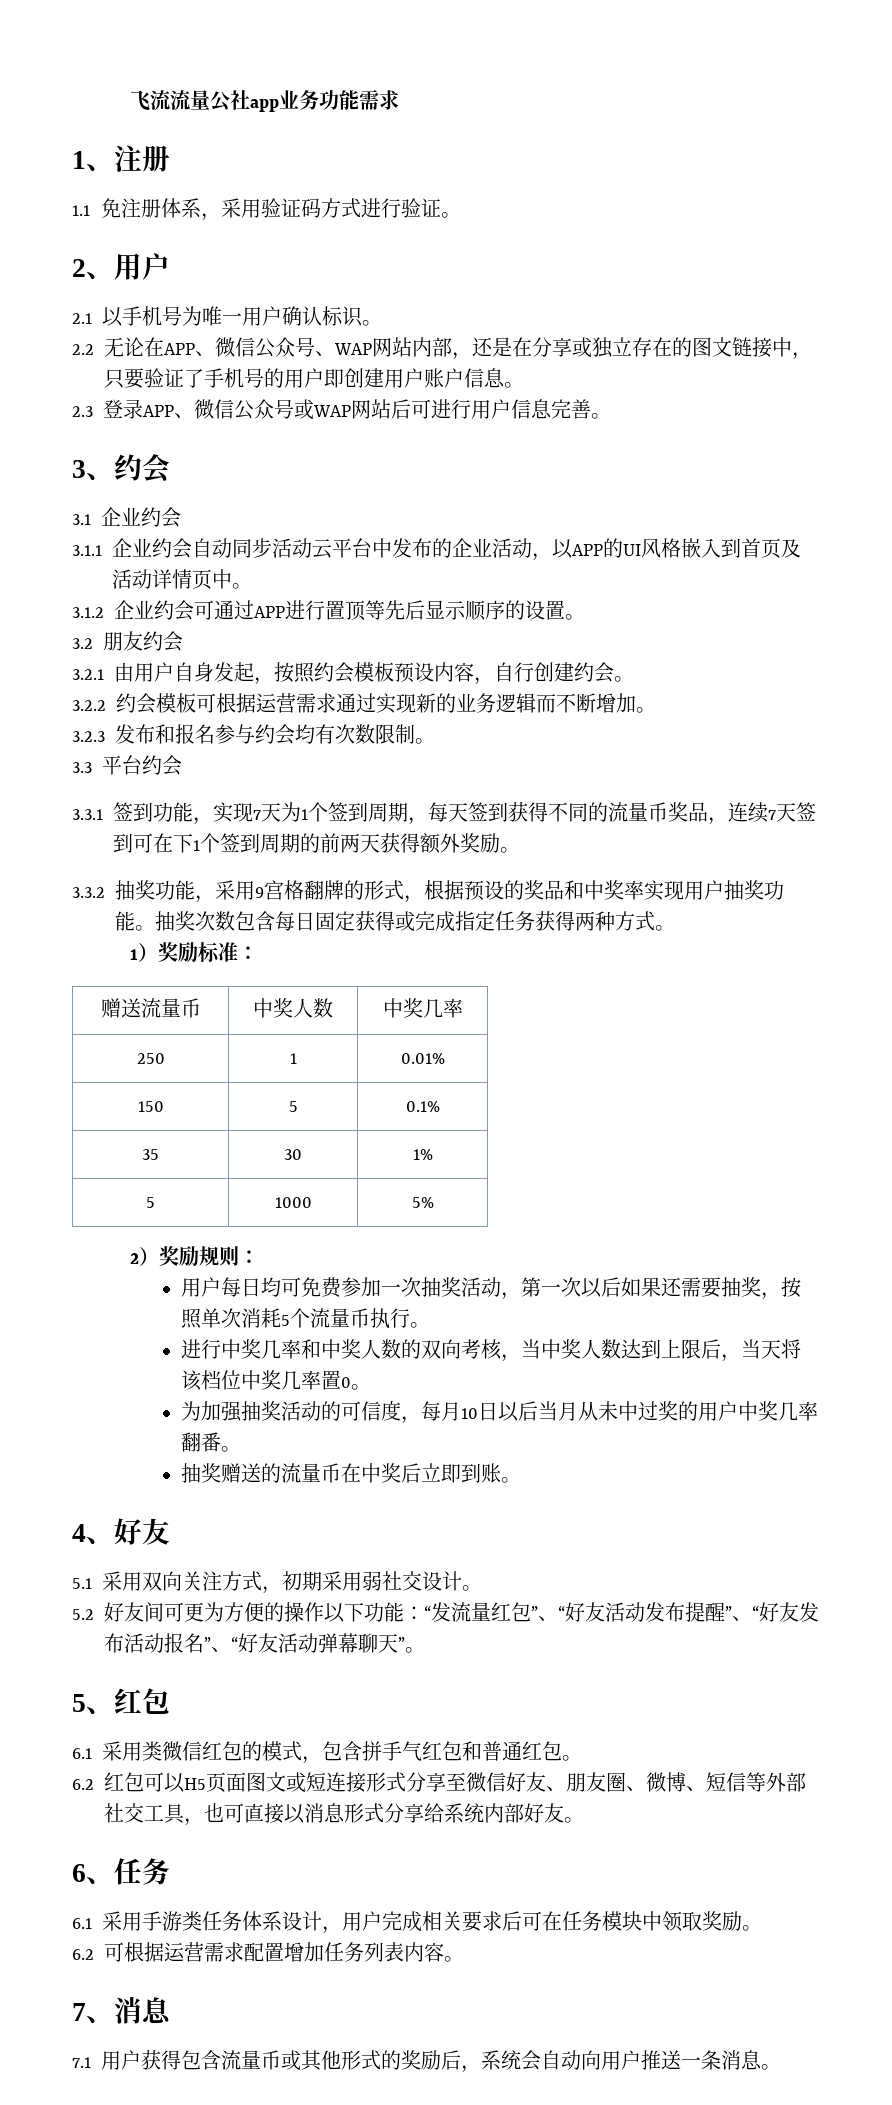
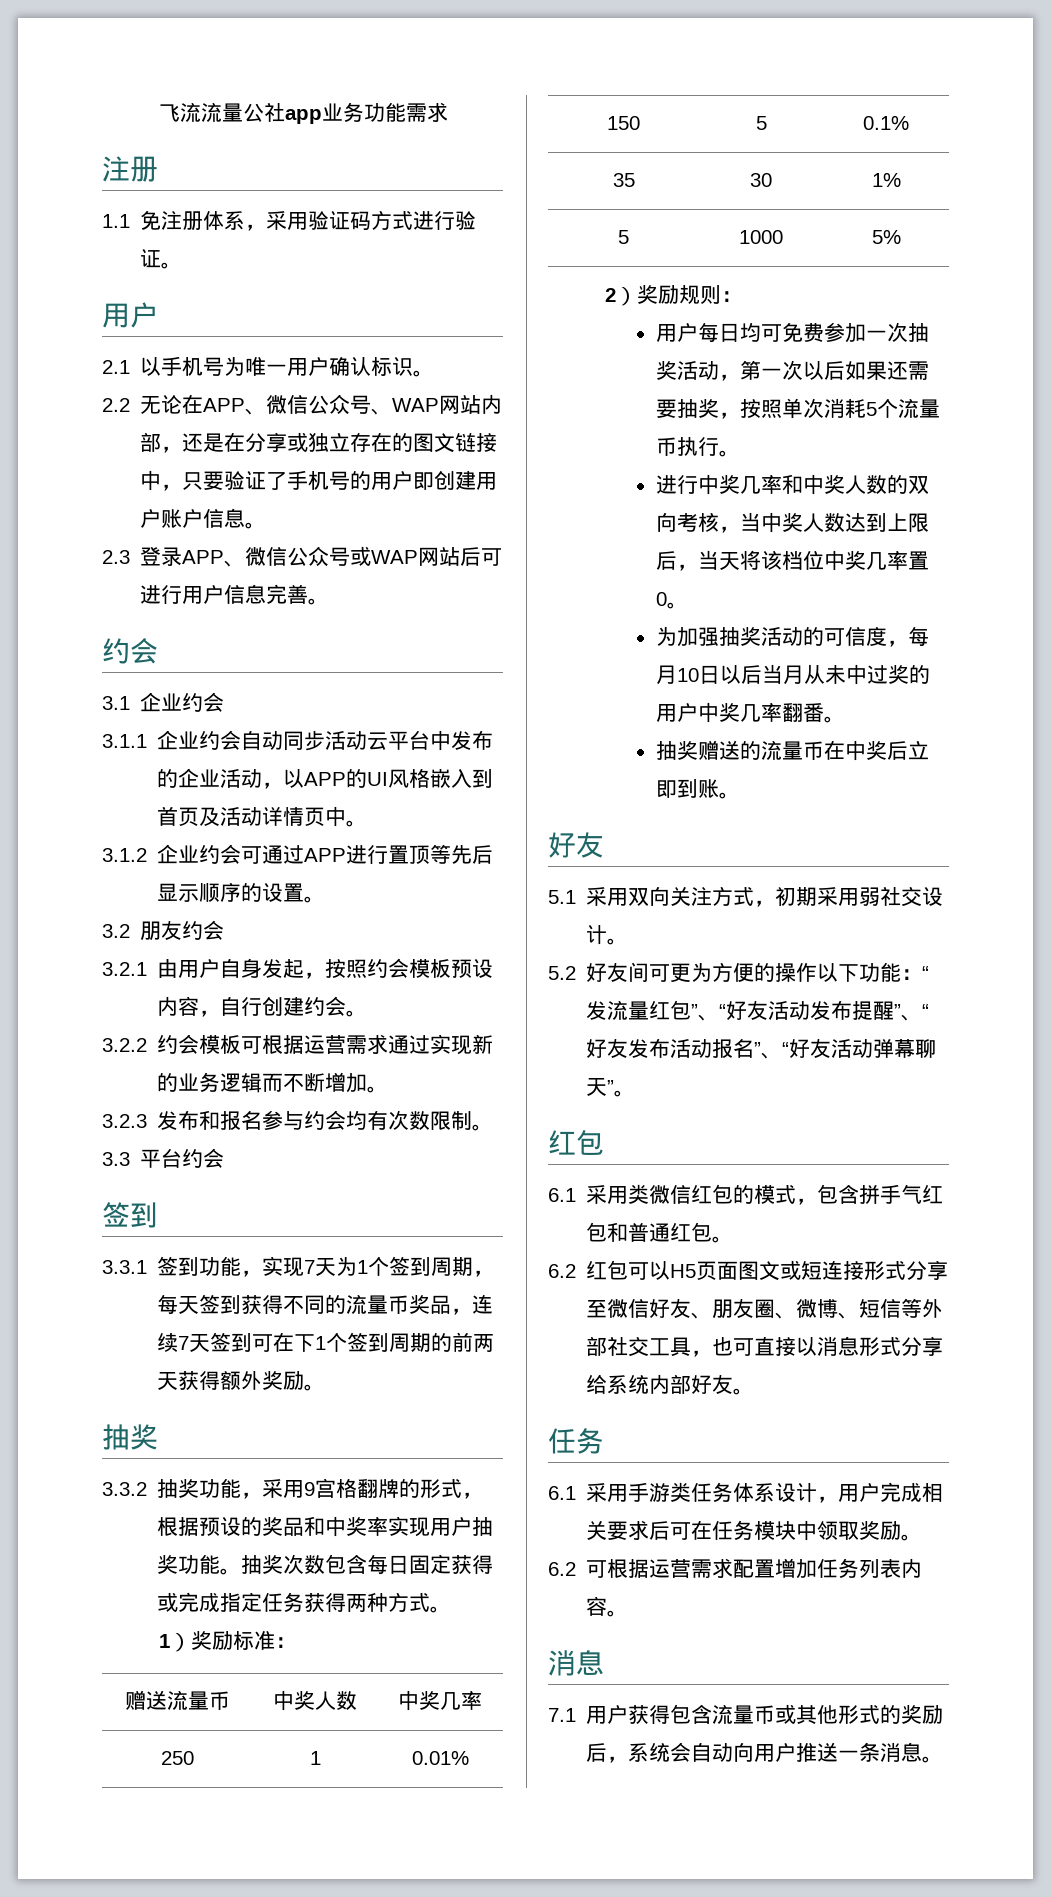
  飞流流量公社app业务功能需求
- 1、注册
+ 注册
  1.1免注册体系，采用验证码方式进行验证。
- 2、用户
+ 用户
  2.3登录APP、微信公众号或WAP网站后可进行用户信息完善。
- 3、约会
+ 约会
  3.3平台约会
+ 签到
  3.3.1签到功能，实现7天为1个签到周期，每天签到获得不同的流量币奖品，连续7天签到可在下1个签到周期的前两天获得额外奖励。
+ 抽奖
  抽奖赠送的流量币在中奖后立即到账。
- 4、好友
+ 好友
  5.2好友间可更为方便的操作以下功能：“发流量红包”、“好友活动发布提醒”、“好友发布活动报名”、“好友活动弹幕聊天”。
- 5、红包
+ 红包
  6.2红包可以H5页面图文或短连接形式分享至微信好友、朋友圈、微博、短信等外部社交工具，也可直接以消息形式分享给系统内部好友。
- 6、任务
+ 任务
  6.2可根据运营需求配置增加任务列表内容。
- 7、消息
+ 消息

